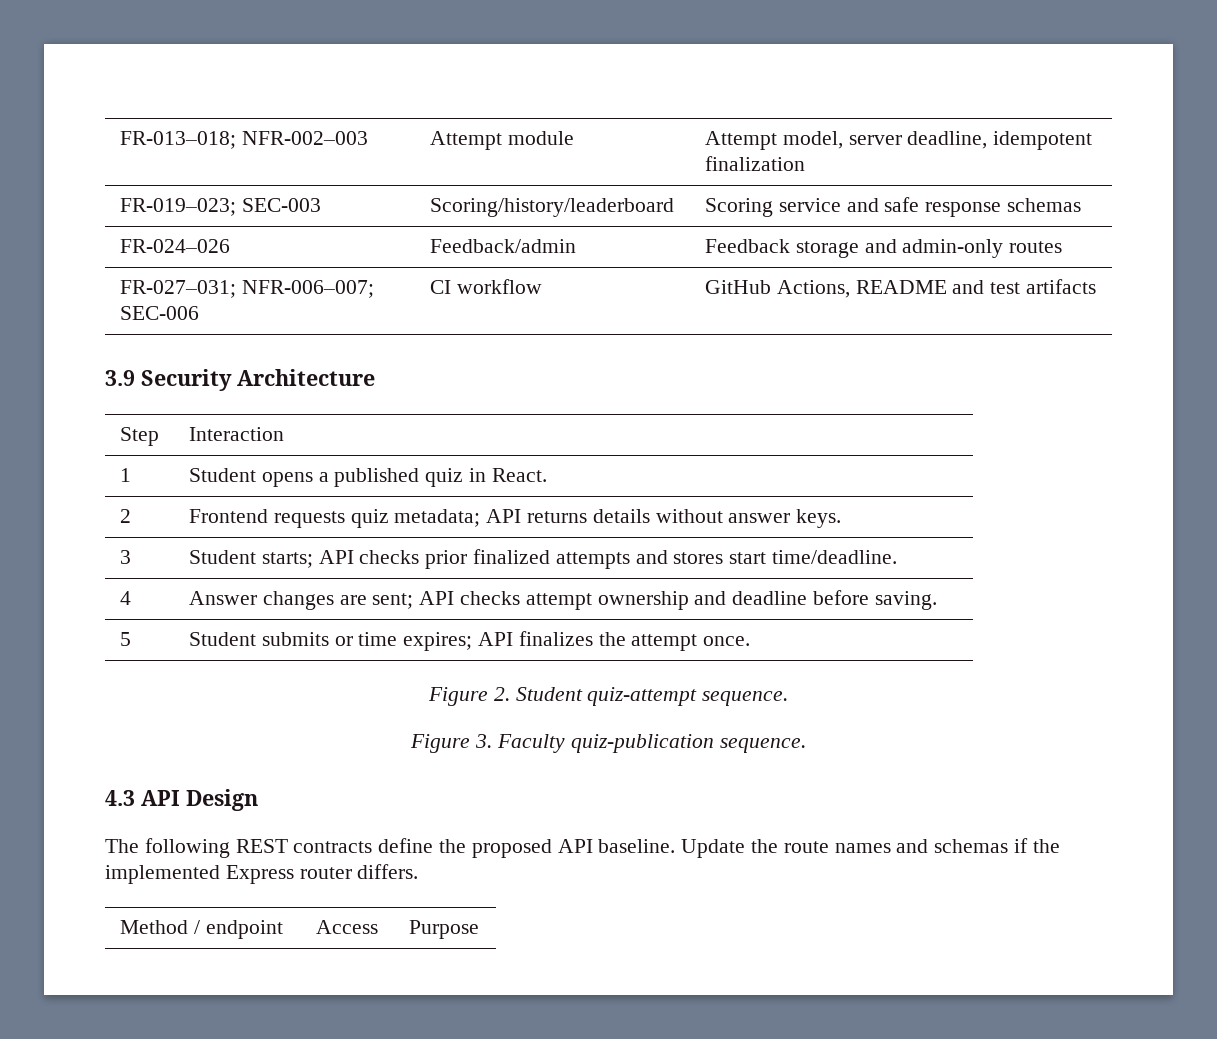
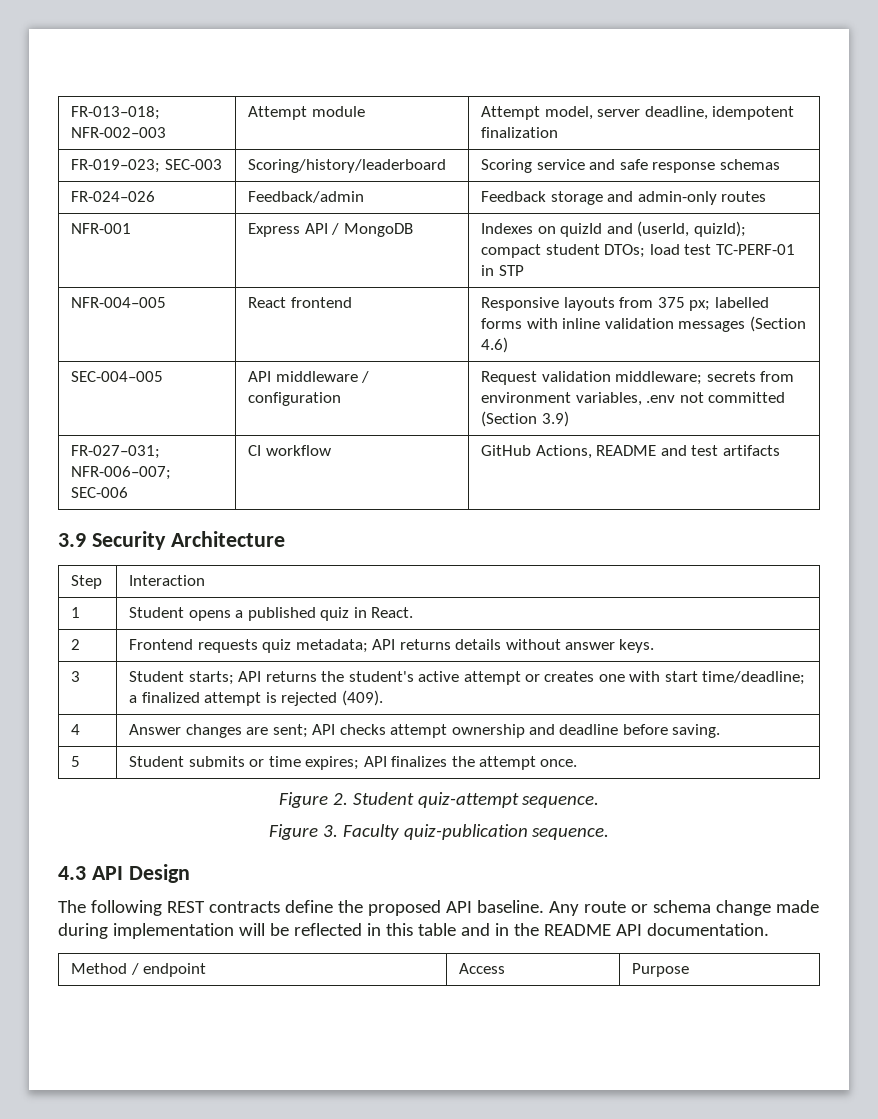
+ NFR-001 | Express API / MongoDB | Indexes on quizId and (userId, quizId); compact student DTOs; load test TC-PERF-01 in STP
+ NFR-004–005 | React frontend | Responsive layouts from 375 px; labelled forms with inline validation messages (Section 4.6)
+ SEC-004–005 | API middleware / configuration | Request validation middleware; secrets from environment variables, .env not committed (Section 3.9)
- 3 | Student starts; API checks prior finalized attempts and stores start time/deadline.
+ 3 | Student starts; API returns the student's active attempt or creates one with start time/deadline; a finalized attempt is rejected (409).
- Update the route names and schemas if the implemented Express router differs.
+ Any route or schema change made during implementation will be reflected in this table and in the README API documentation.

